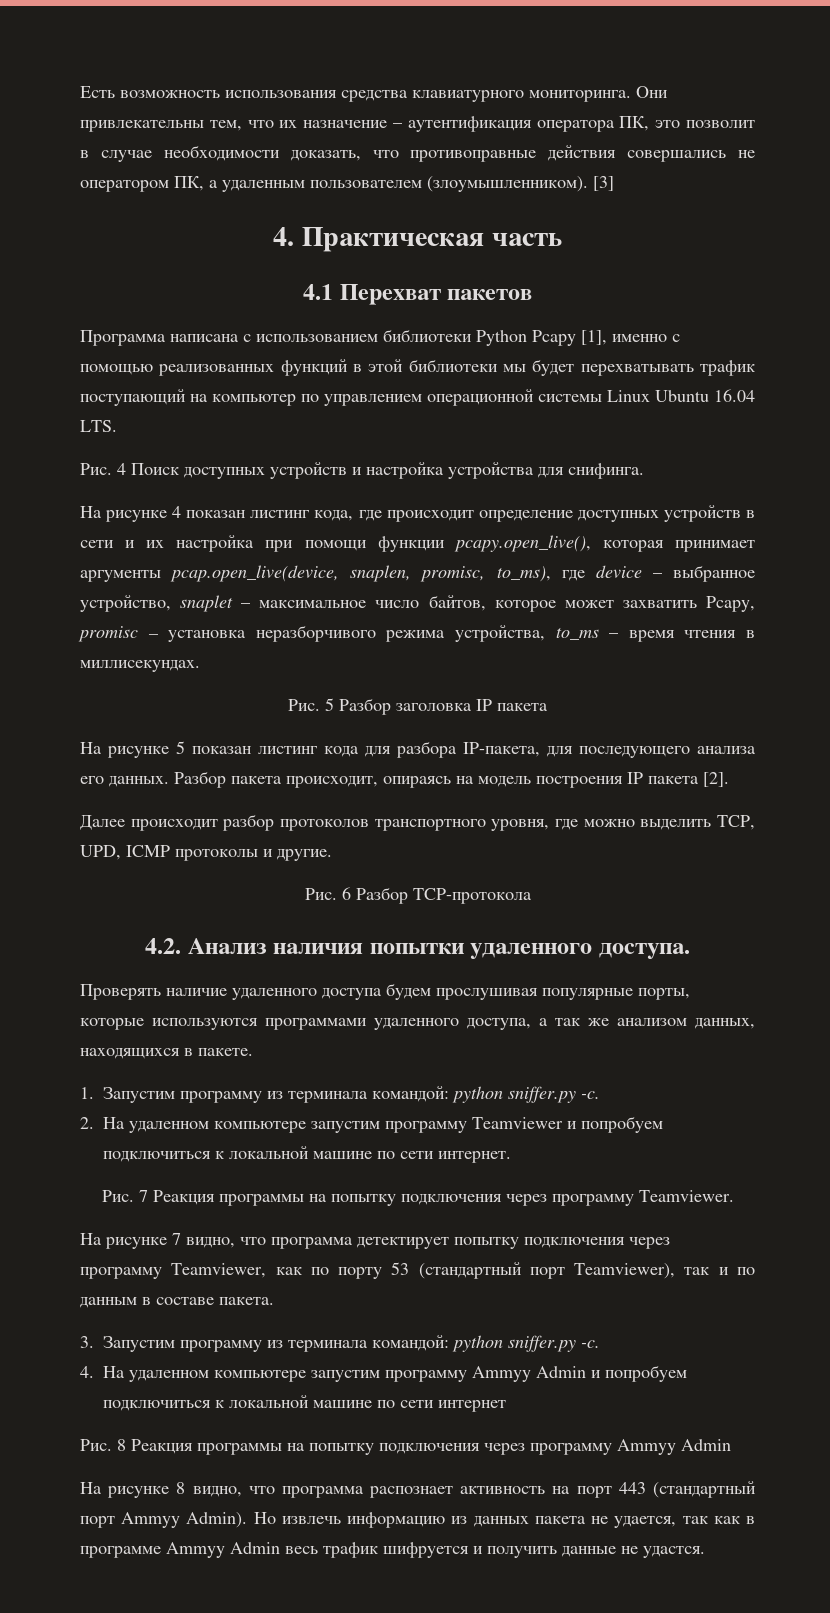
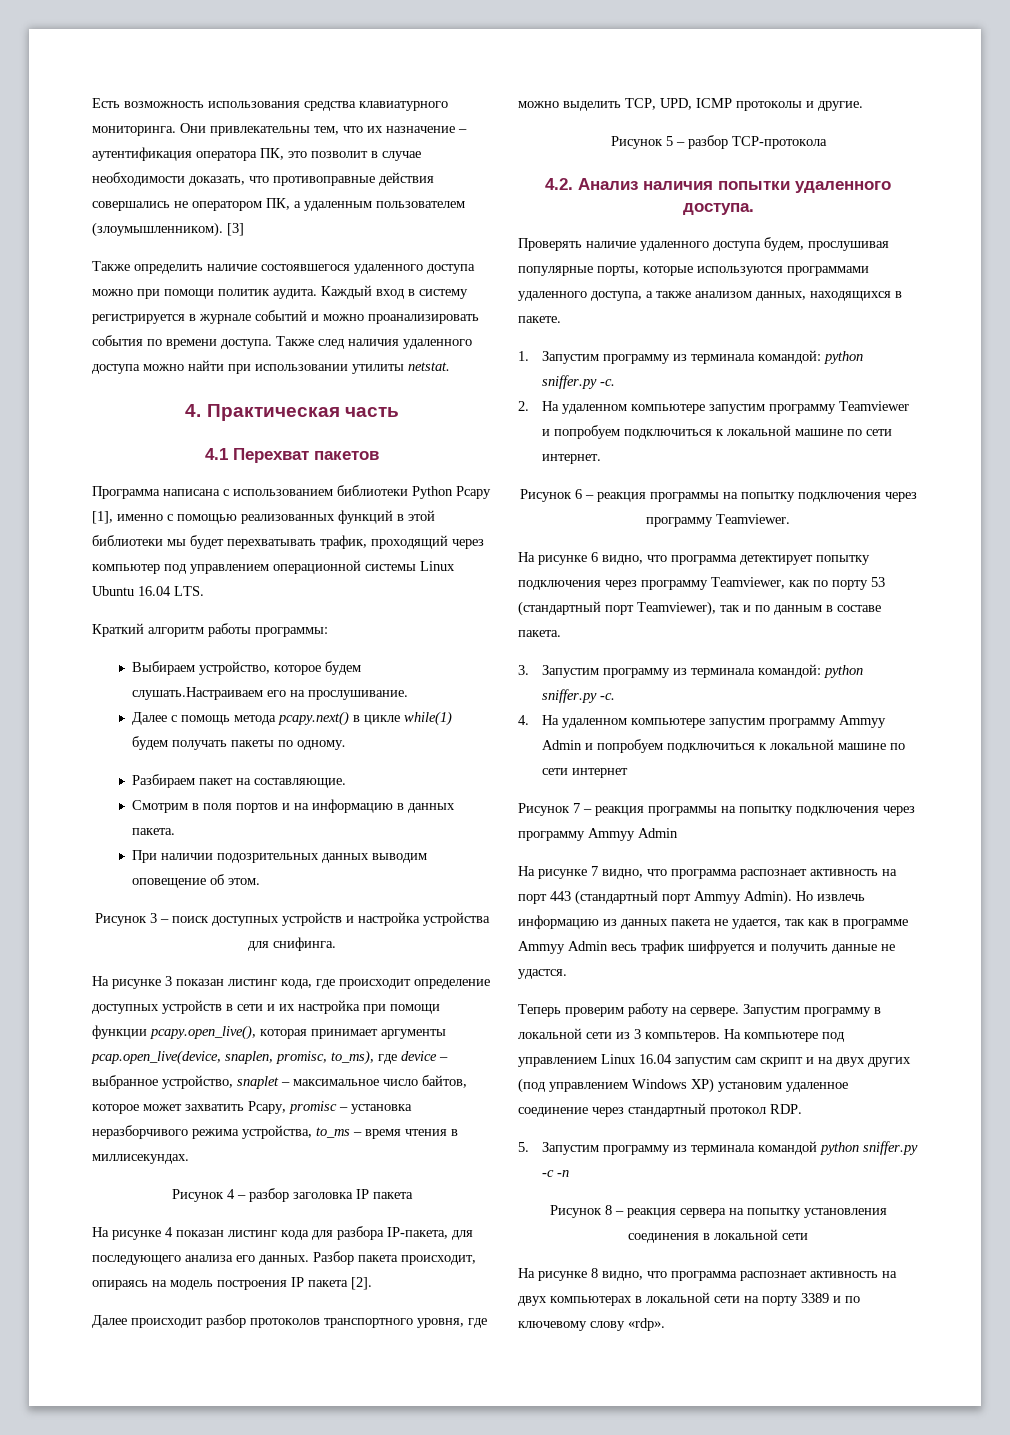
+ Также определить наличие состоявшегося удаленного доступа можно при помощи политик аудита. Каждый вход в систему регистрируется в журнале событий и можно проанализировать события по времени доступа. Также след наличия удаленного доступа можно найти при использовании утилиты netstat.
- Программа написана с использованием библиотеки Python Pcapy [1], именно с помощью реализованных функций в этой библиотеки мы будет перехватывать трафик поступающий на компьютер по управлением операционной системы Linux Ubuntu 16.04 LTS.
+ Программа написана с использованием библиотеки Python Pcapy [1], именно с помощью реализованных функций в этой библиотеки мы будет перехватывать трафик, проходящий через компьютер под управлением операционной системы Linux Ubuntu 16.04 LTS.
- Рис. 4 Поиск доступных устройств и настройка устройства для снифинга.
+ Краткий алгоритм работы программы:
+ Выбираем устройство, которое будем слушать.Настраиваем его на прослушивание.
+ Далее с помощь метода pcapy.next() в цикле while(1) будем получать пакеты по одному.
+ Разбираем пакет на составляющие.
+ Смотрим в поля портов и на информацию в данных пакета.
+ При наличии подозрительных данных выводим оповещение об этом.
+ Рисунок 3 – поиск доступных устройств и настройка устройства для снифинга.
- На рисунке 4 показан листинг кода, где происходит определение доступных устройств в сети и их настройка при помощи функции pcapy.open_live(), которая принимает аргументы pcap.open_live(device, snaplen, promisc, to_ms), где device – выбранное устройство, snaplet – максимальное число байтов, которое может захватить Pcapy, promisc – установка неразборчивого режима устройства, to_ms – время чтения в миллисекундах.
+ На рисунке 3 показан листинг кода, где происходит определение доступных устройств в сети и их настройка при помощи функции pcapy.open_live(), которая принимает аргументы pcap.open_live(device, snaplen, promisc, to_ms), где device – выбранное устройство, snaplet – максимальное число байтов, которое может захватить Pcapy, promisc – установка неразборчивого режима устройства, to_ms – время чтения в миллисекундах.
- Рис. 5 Разбор заголовка IP пакета
+ Рисунок 4 – разбор заголовка IP пакета
- На рисунке 5 показан листинг кода для разбора IP-пакета, для последующего анализа его данных.
+ На рисунке 4 показан листинг кода для разбора IP-пакета, для последующего анализа его данных.
- Рис. 6 Разбор TCP-протокола
+ Рисунок 5 – разбор TCP-протокола
- Проверять наличие удаленного доступа будем прослушивая популярные порты, которые используются программами удаленного доступа, а так же анализом данных, находящихся в пакете.
+ Проверять наличие удаленного доступа будем, прослушивая популярные порты, которые используются программами удаленного доступа, а также анализом данных, находящихся в пакете.
- Рис. 7 Реакция программы на попытку подключения через программу Teamviewer.
+ Рисунок 6 – реакция программы на попытку подключения через программу Teamviewer.
- На рисунке 7 видно, что программа детектирует попытку подключения через программу Teamviewer, как по порту 53 (стандартный порт Teamviewer), так и по данным в составе пакета.
+ На рисунке 6 видно, что программа детектирует попытку подключения через программу Teamviewer, как по порту 53 (стандартный порт Teamviewer), так и по данным в составе пакета.
- Рис. 8 Реакция программы на попытку подключения через программу Ammyy Admin
+ Рисунок 7 – реакция программы на попытку подключения через программу Ammyy Admin
- На рисунке 8 видно, что программа распознает активность на порт 443 (стандартный порт Ammyy Admin).
+ На рисунке 7 видно, что программа распознает активность на порт 443 (стандартный порт Ammyy Admin).
+ Теперь проверим работу на сервере. Запустим программу в локальной сети из 3 компьтеров. На компьютере под управлением Linux 16.04 запустим сам скрипт и на двух других (под управлением Windows XP) установим удаленное соединение через стандартный протокол RDP.
+ 5. Запустим программу из терминала командой python sniffer.py -c -n
+ Рисунок 8 – реакция сервера на попытку установления соединения в локальной сети
+ На рисунке 8 видно, что программа распознает активность на двух компьютерах в локальной сети на порту 3389 и по ключевому слову «rdp».

